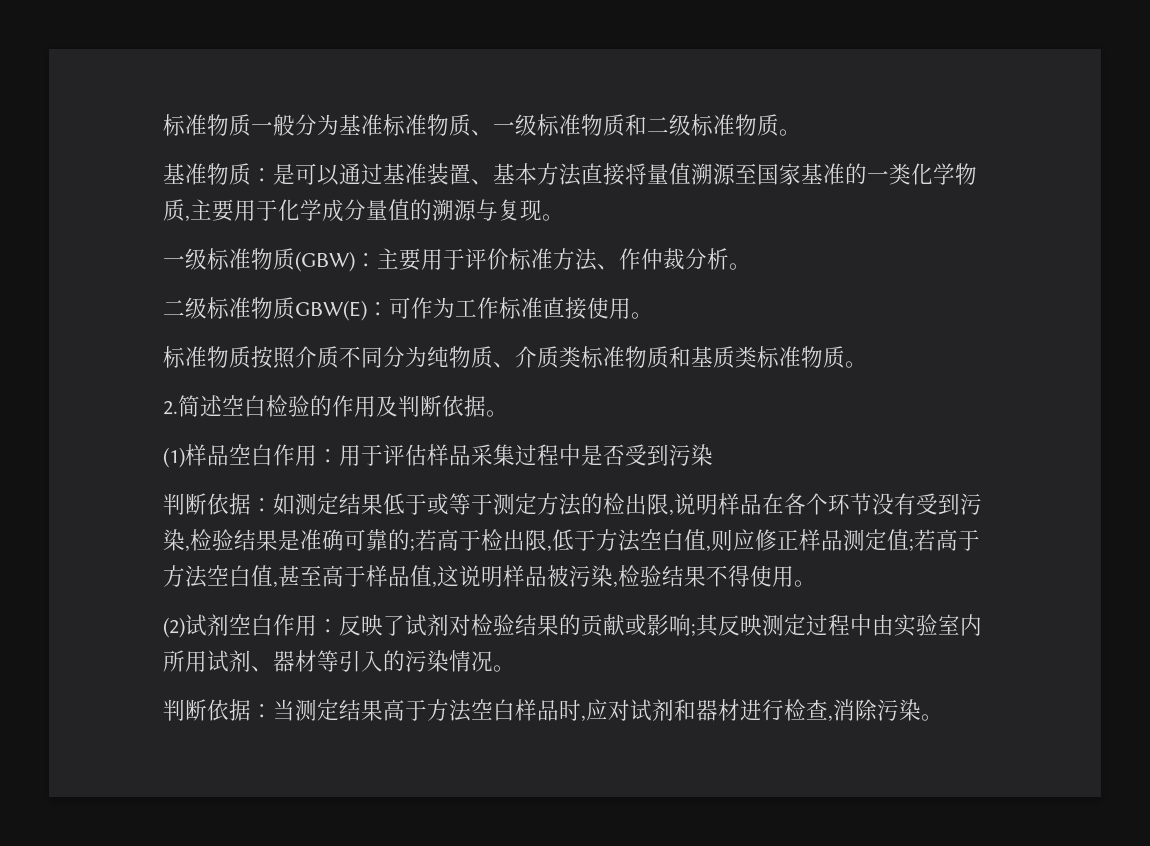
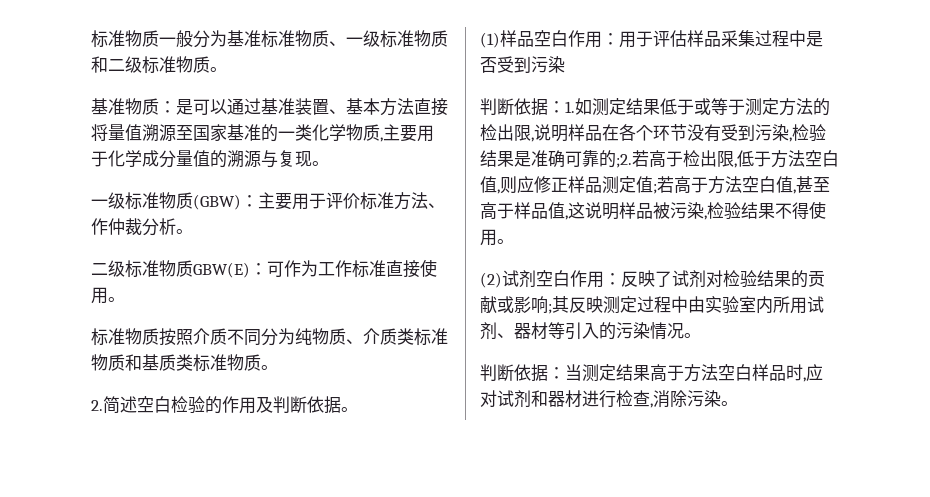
- 判断依据：如测定结果低于或等于测定方法的检出限,说明样品在各个环节没有受到污染,检验结果是准确可靠的;若高于检出限,低于方法空白值,则应修正样品测定值;若高于方法空白值,甚至高于样品值,这说明样品被污染,检验结果不得使用。
+ 判断依据：1.如测定结果低于或等于测定方法的检出限,说明样品在各个环节没有受到污染,检验结果是准确可靠的;2.若高于检出限,低于方法空白值,则应修正样品测定值;若高于方法空白值,甚至高于样品值,这说明样品被污染,检验结果不得使用。

